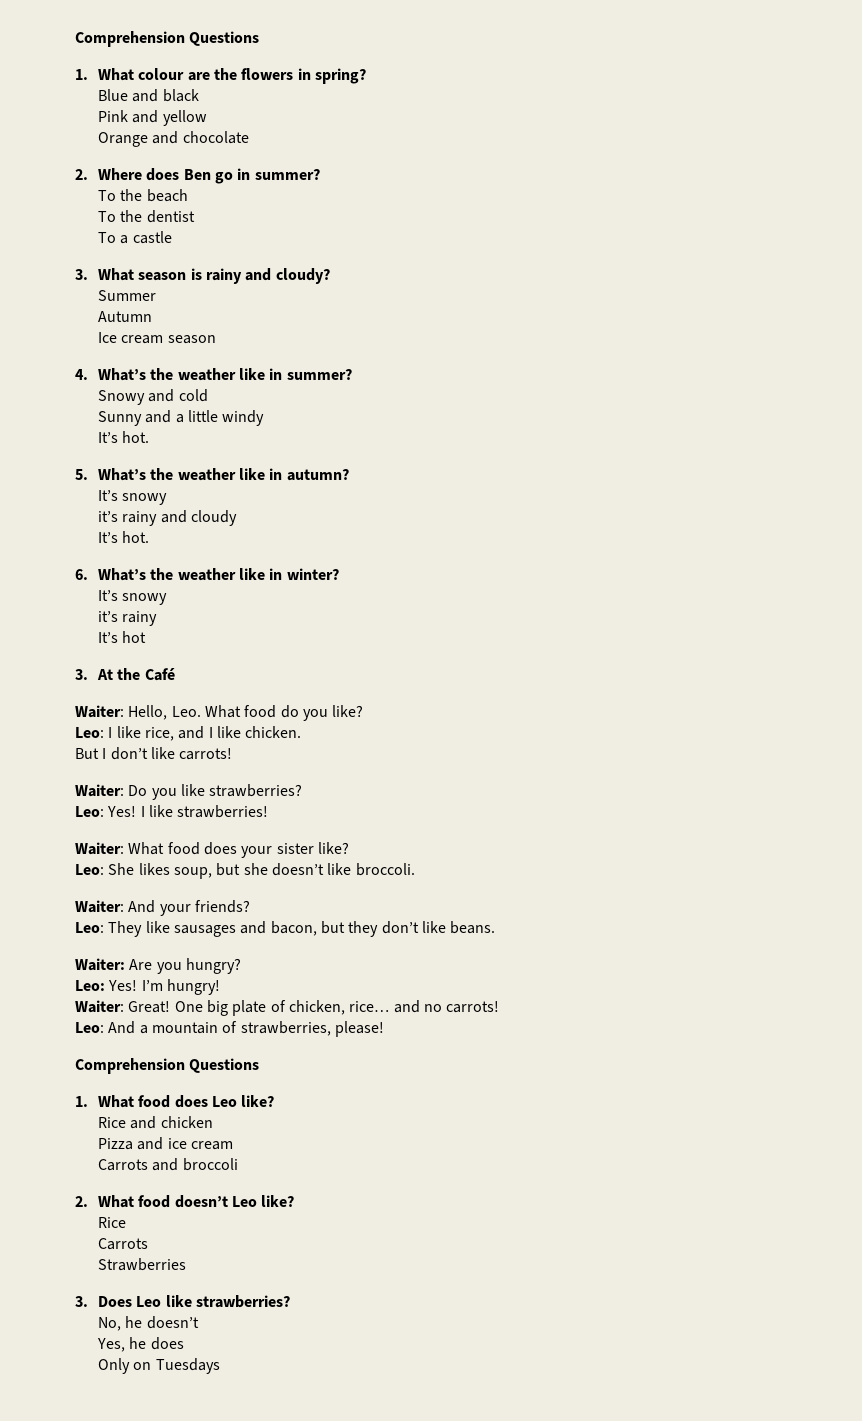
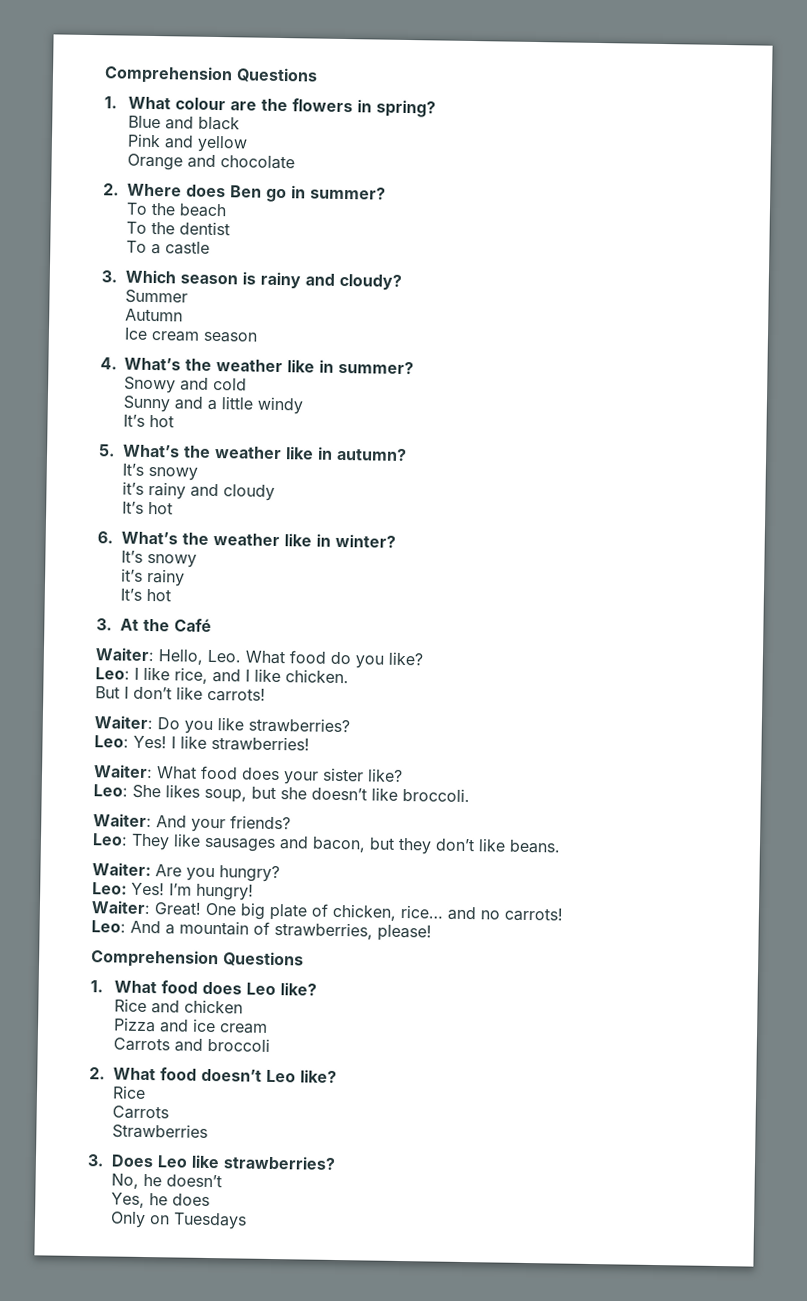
- 3. What season is rainy and cloudy?
+ 3. Which season is rainy and cloudy?
  Sunny and a little windy
- It’s hot.
+ It’s hot
  it’s rainy and cloudy
- It’s hot.
+ It’s hot

